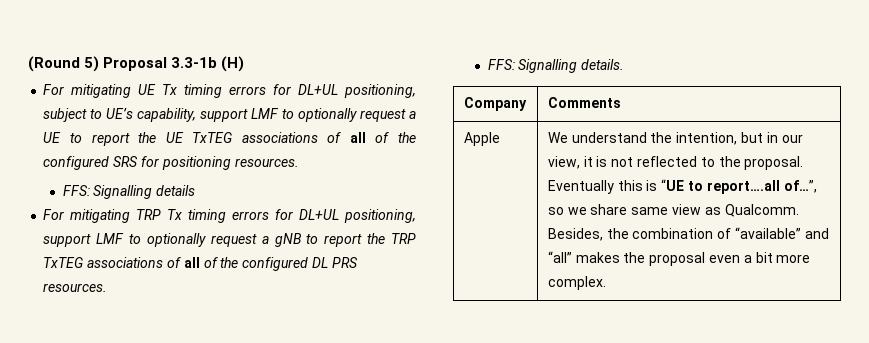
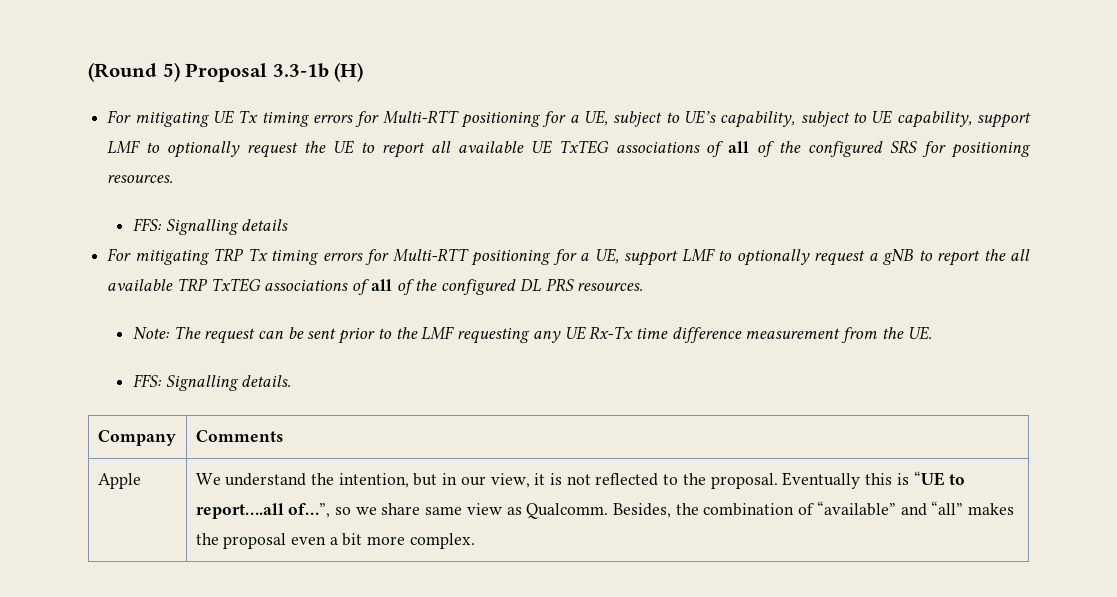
- For mitigating UE Tx timing errors for DL+UL positioning, subject to UE’s capability, support LMF to optionally request a UE to report the UE TxTEG associations of all of the configured SRS for positioning resources.
+ For mitigating UE Tx timing errors for Multi-RTT positioning for a UE, subject to UE’s capability, subject to UE capability, support LMF to optionally request the UE to report all available UE TxTEG associations of all of the configured SRS for positioning resources.
- For mitigating TRP Tx timing errors for DL+UL positioning, support LMF to optionally request a gNB to report the TRP TxTEG associations of all of the configured DL PRS resources.
+ For mitigating TRP Tx timing errors for Multi-RTT positioning for a UE, support LMF to optionally request a gNB to report the all available TRP TxTEG associations of all of the configured DL PRS resources.
+ Note: The request can be sent prior to the LMF requesting any UE Rx-Tx time difference measurement from the UE.

